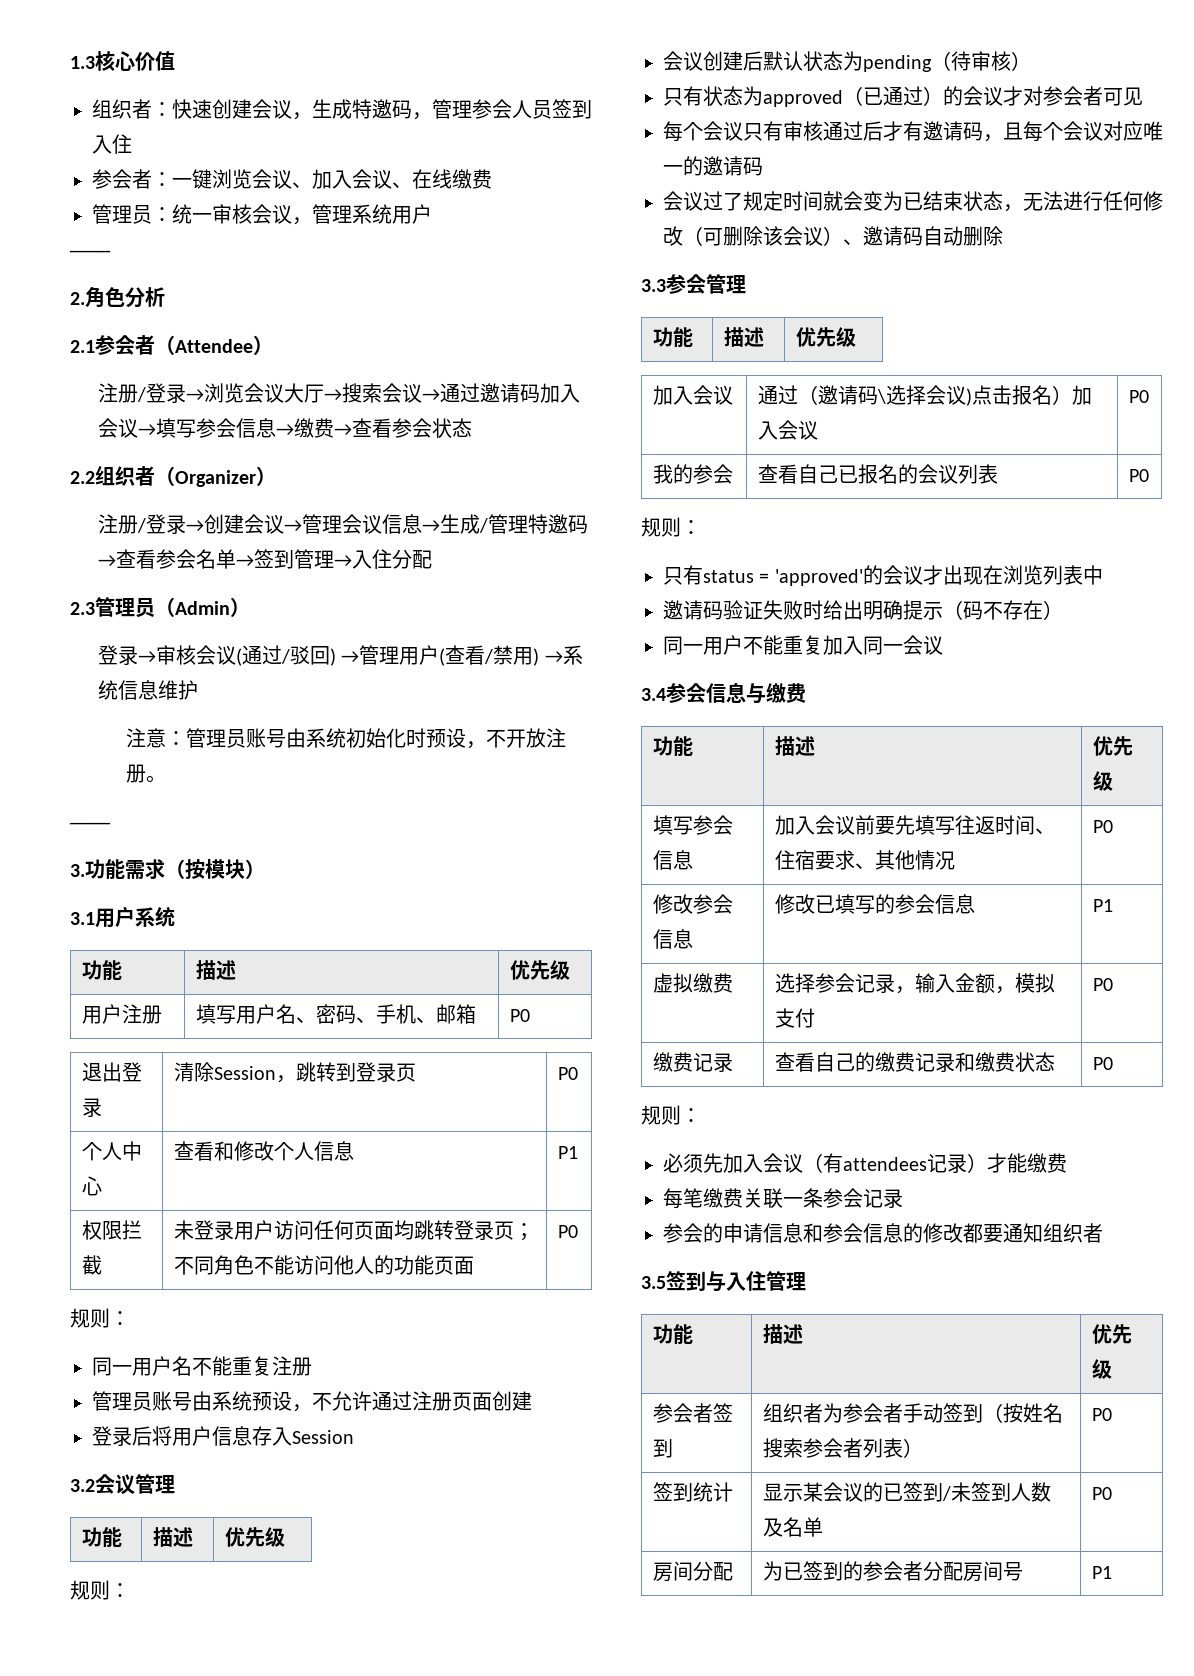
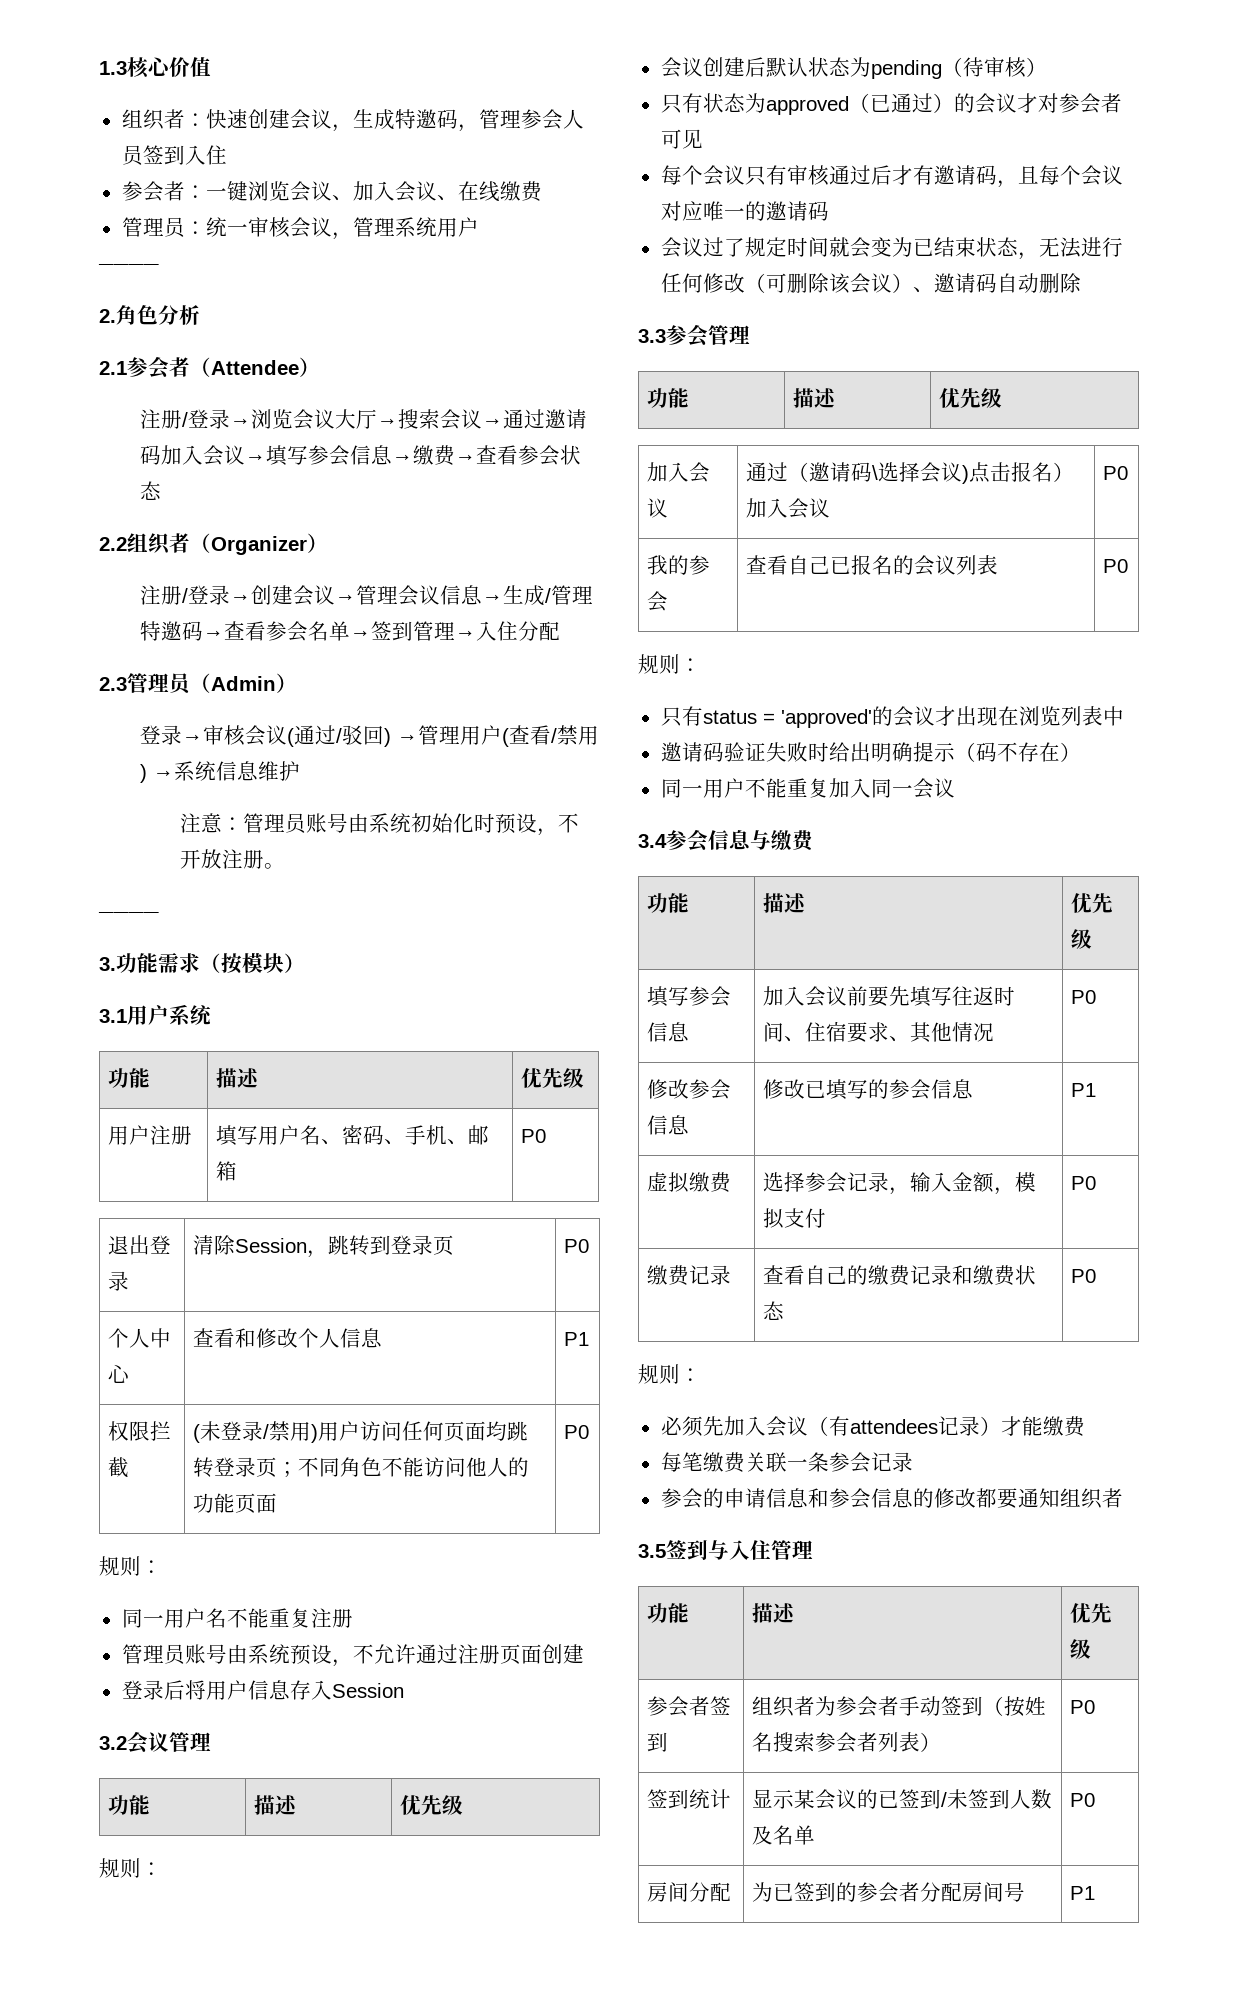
- 权限拦截 | 未登录用户访问任何页面均跳转登录页；不同角色不能访问他人的功能页面 | P0
+ 权限拦截 | (未登录/禁用)用户访问任何页面均跳转登录页；不同角色不能访问他人的功能页面 | P0

